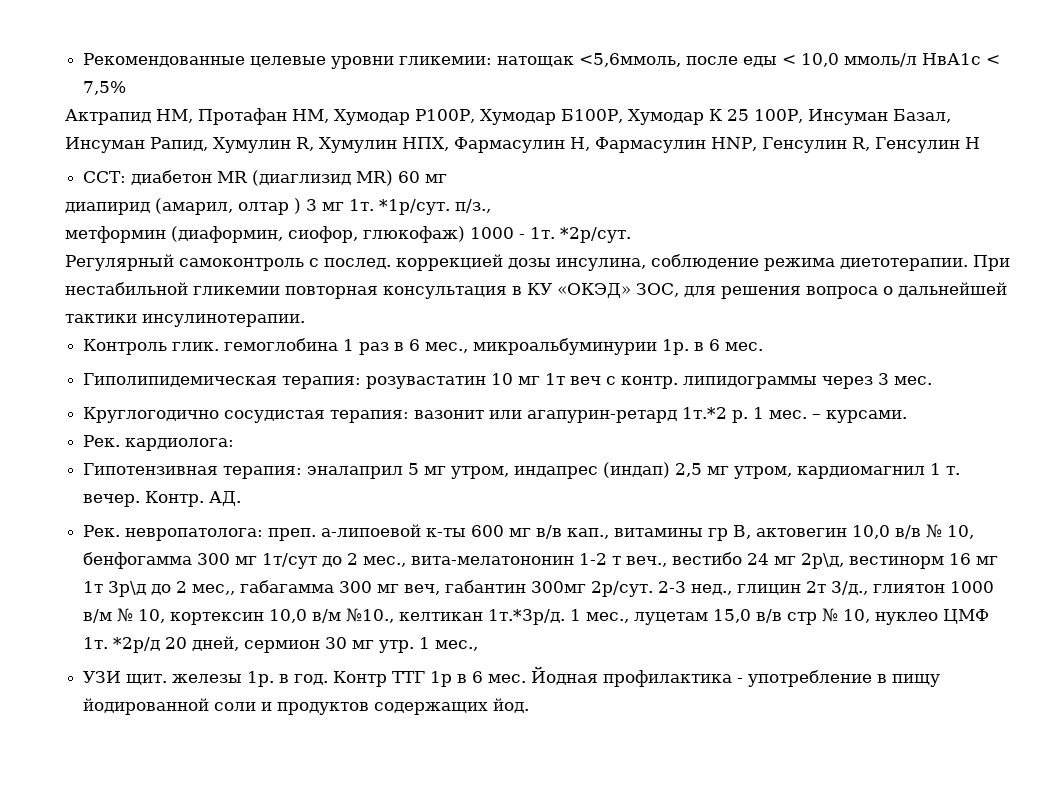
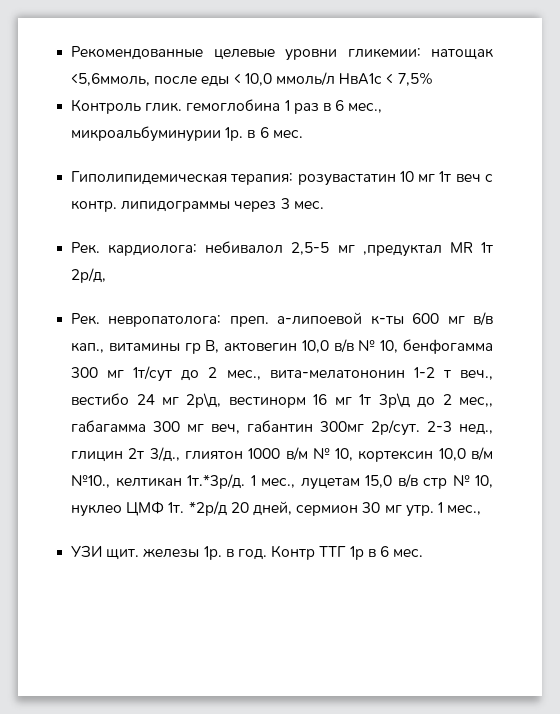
- Актрапид НМ, Протафан НМ, Хумодар Р100Р, Хумодар Б100Р, Хумодар К 25 100Р, Инсуман Базал, Инсуман Рапид, Хумулин R, Хумулин НПХ, Фармасулин Н, Фармасулин НNР, Генсулин R, Генсулин Н
- ССТ: диабетон МR (диаглизид МR) 60 мг
- диапирид (амарил, олтар ) 3 мг 1т. *1р/сут. п/з.,
- метформин (диаформин, сиофор, глюкофаж) 1000 - 1т. *2р/сут.
- Регулярный самоконтроль с послед. коррекцией дозы инсулина, соблюдение режима диетотерапии. При нестабильной гликемии повторная консультация в КУ «ОКЭД» ЗОС, для решения вопроса о дальнейшей тактики инсулинотерапии.
- Круглогодично сосудистая терапия: вазонит или агапурин-ретард 1т.*2 р. 1 мес. – курсами.
- Рек. кардиолога:
- Гипотензивная терапия: эналаприл 5 мг утром, индапрес (индап) 2,5 мг утром, кардиомагнил 1 т. вечер. Контр. АД.
+ Рек. кардиолога: небивалол 2,5-5 мг ,предуктал MR 1т 2р/д,
- Йодная профилактика - употребление в пищу йодированной соли и продуктов содержащих йод.

